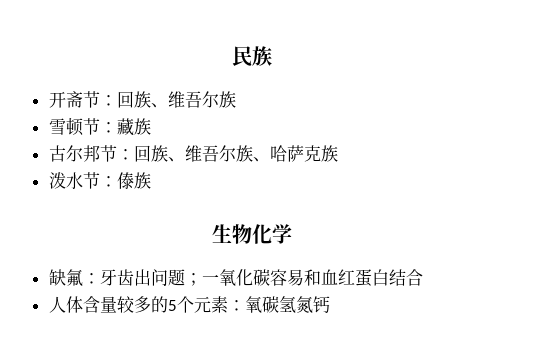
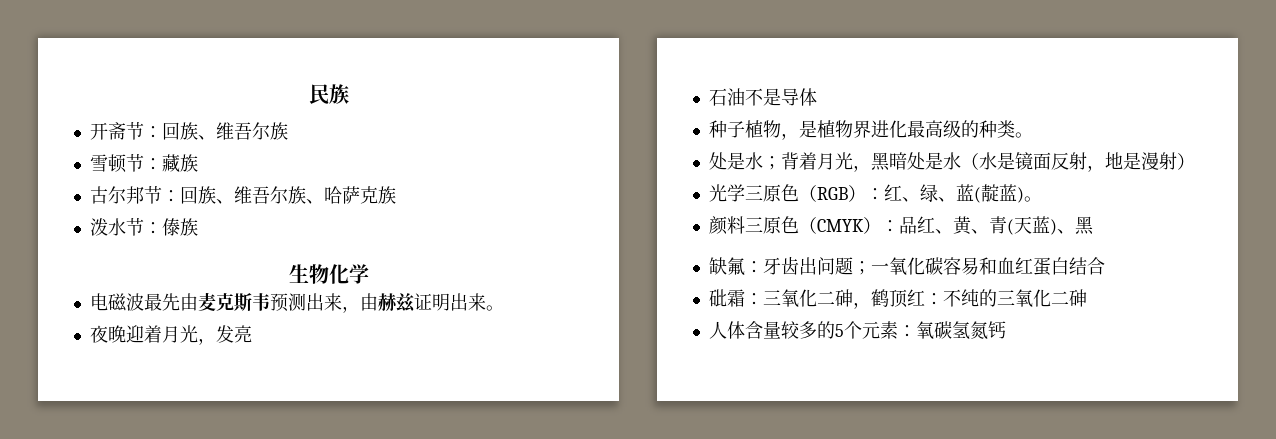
+ 电磁波最先由麦克斯韦预测出来，由赫兹证明出来。
+ 夜晚迎着月光，发亮
+ 石油不是导体
+ 种子植物，是植物界进化最高级的种类。
+ 处是水；背着月光，黑暗处是水（水是镜面反射，地是漫射）
+ 光学三原色（RGB）：红、绿、蓝(靛蓝)。
+ 颜料三原色（CMYK）：品红、黄、青(天蓝)、黑
+ 砒霜：三氧化二砷，鹤顶红：不纯的三氧化二砷

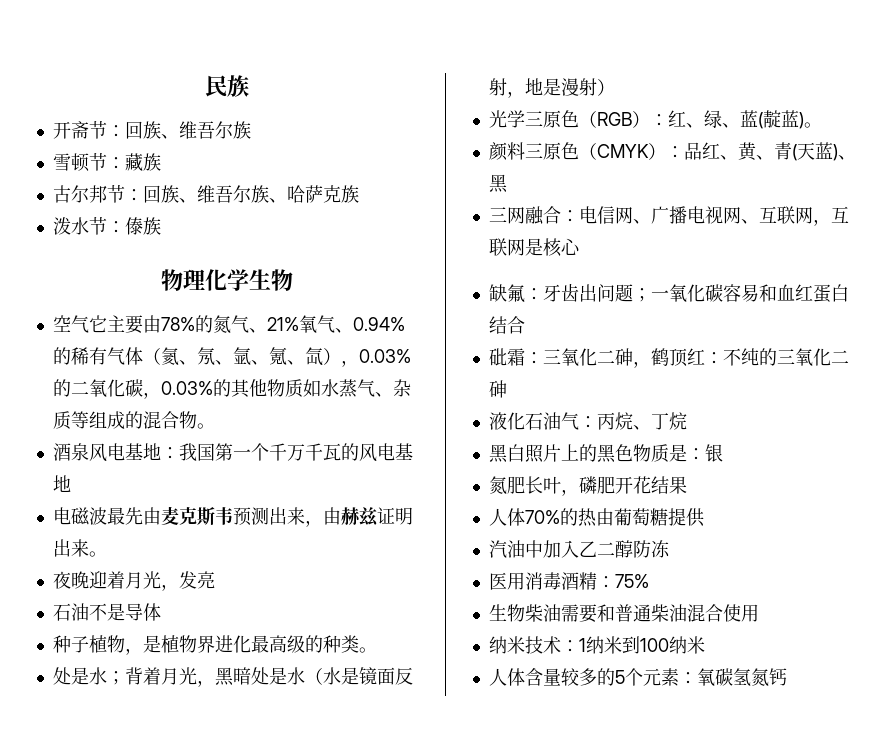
- 生物化学
+ 物理化学生物
+ 空气它主要由78%的氮气、21%氧气、0.94%的稀有气体（氦、氖、氩、氪、氙），0.03%的二氧化碳，0.03%的其他物质如水蒸气、杂质等组成的混合物。
+ 酒泉风电基地：我国第一个千万千瓦的风电基地
+ 三网融合：电信网、广播电视网、互联网，互联网是核心
+ 液化石油气：丙烷、丁烷
+ 黑白照片上的黑色物质是：银
+ 氮肥长叶，磷肥开花结果
+ 人体70%的热由葡萄糖提供
+ 汽油中加入乙二醇防冻
+ 医用消毒酒精：75%
+ 生物柴油需要和普通柴油混合使用
+ 纳米技术：1纳米到100纳米

